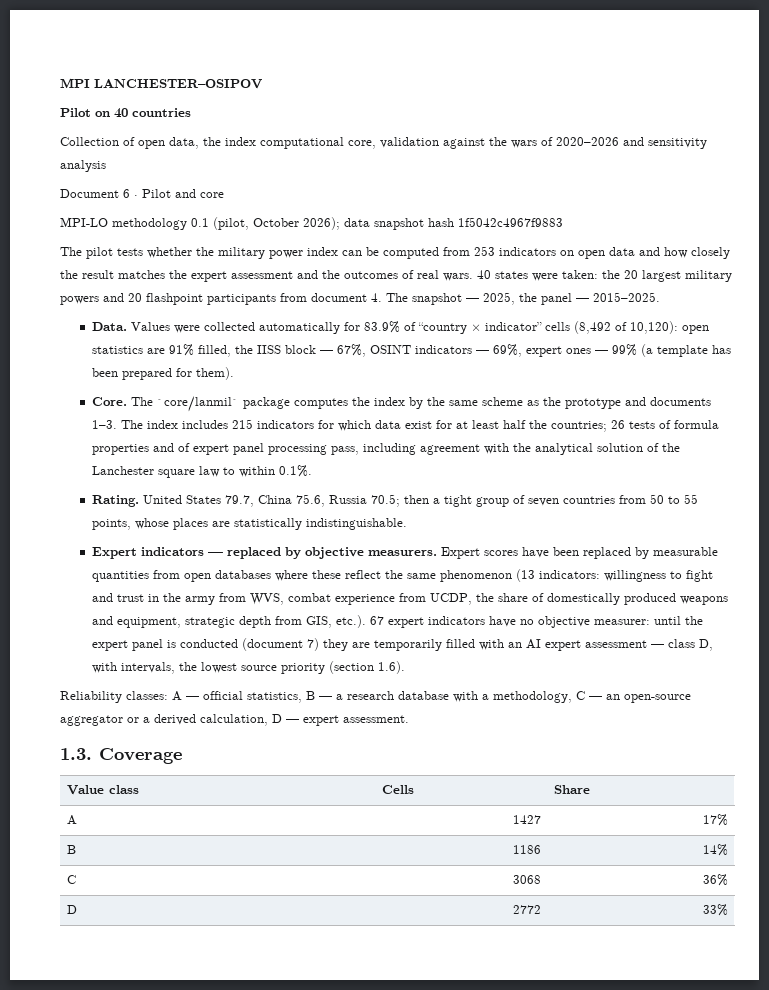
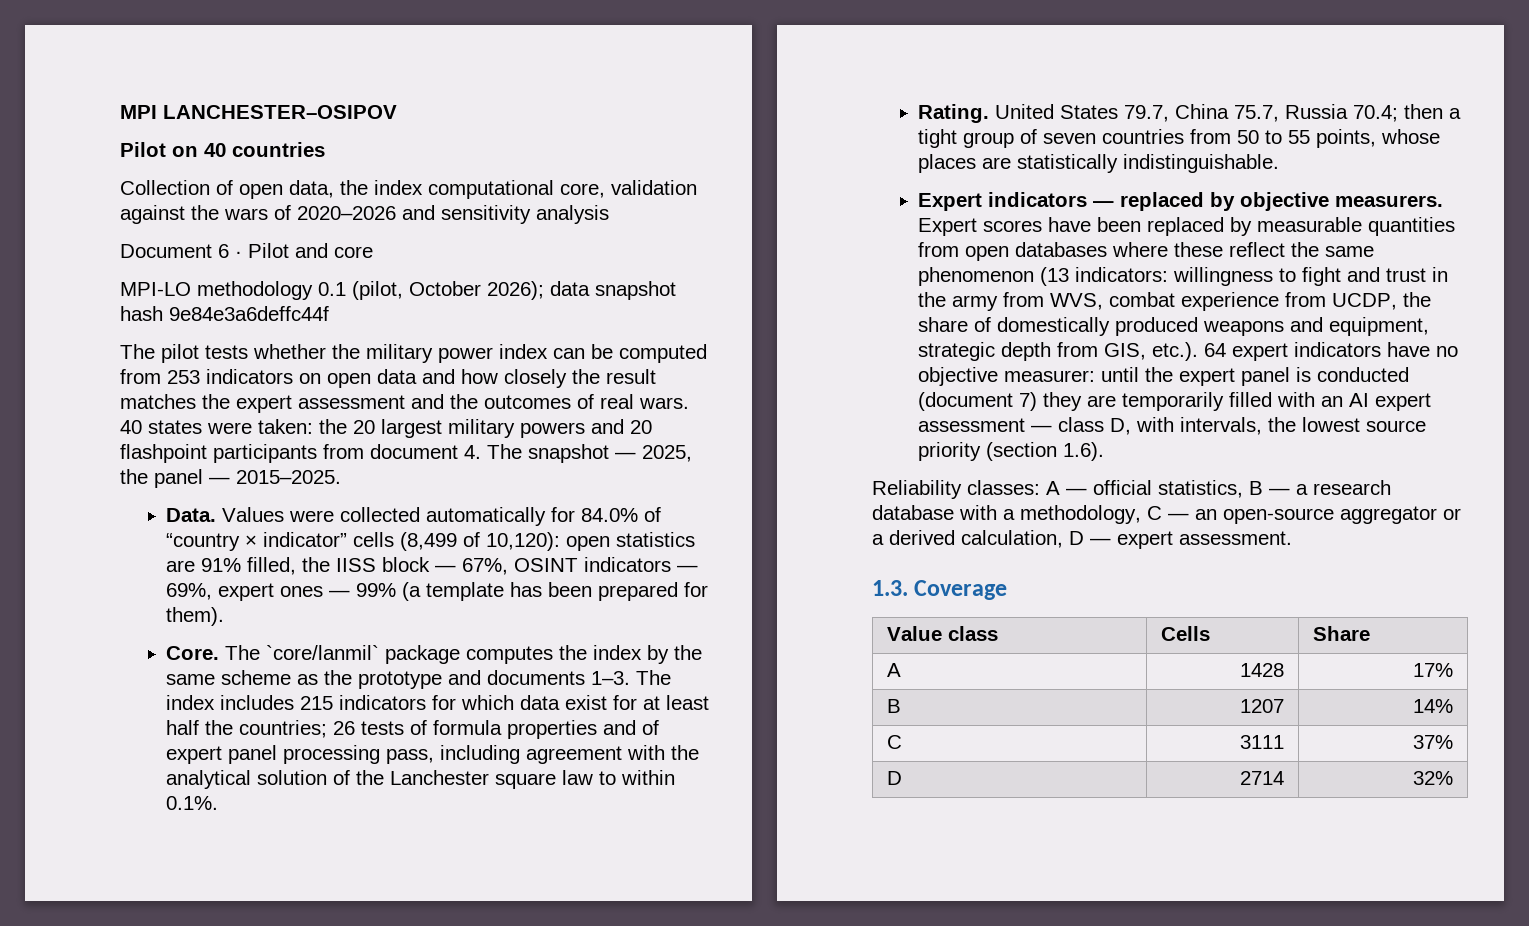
- MPI-LO methodology 0.1 (pilot, October 2026); data snapshot hash 1f5042c4967f9883
+ MPI-LO methodology 0.1 (pilot, October 2026); data snapshot hash 9e84e3a6deffc44f
- Values were collected automatically for 83.9% of “country × indicator” cells (8,492 of 10,120): open statistics are 91% filled, the IISS block — 67%, OSINT indicators — 69%, expert ones — 99% (a template has been prepared for them).
+ Values were collected automatically for 84.0% of “country × indicator” cells (8,499 of 10,120): open statistics are 91% filled, the IISS block — 67%, OSINT indicators — 69%, expert ones — 99% (a template has been prepared for them).
- United States 79.7, China 75.6, Russia 70.5; then a tight group of seven countries from 50 to 55 points, whose places are statistically indistinguishable.
+ United States 79.7, China 75.7, Russia 70.4; then a tight group of seven countries from 50 to 55 points, whose places are statistically indistinguishable.
- willingness to fight and trust in the army from WVS, combat experience from UCDP, the share of domestically produced weapons and equipment, strategic depth from GIS, etc.). 67 expert indicators have no objective measurer:
+ willingness to fight and trust in the army from WVS, combat experience from UCDP, the share of domestically produced weapons and equipment, strategic depth from GIS, etc.). 64 expert indicators have no objective measurer:
- A | 1427 | 17%
+ A | 1428 | 17%
- B | 1186 | 14%
+ B | 1207 | 14%
- C | 3068 | 36%
+ C | 3111 | 37%
- D | 2772 | 33%
+ D | 2714 | 32%

